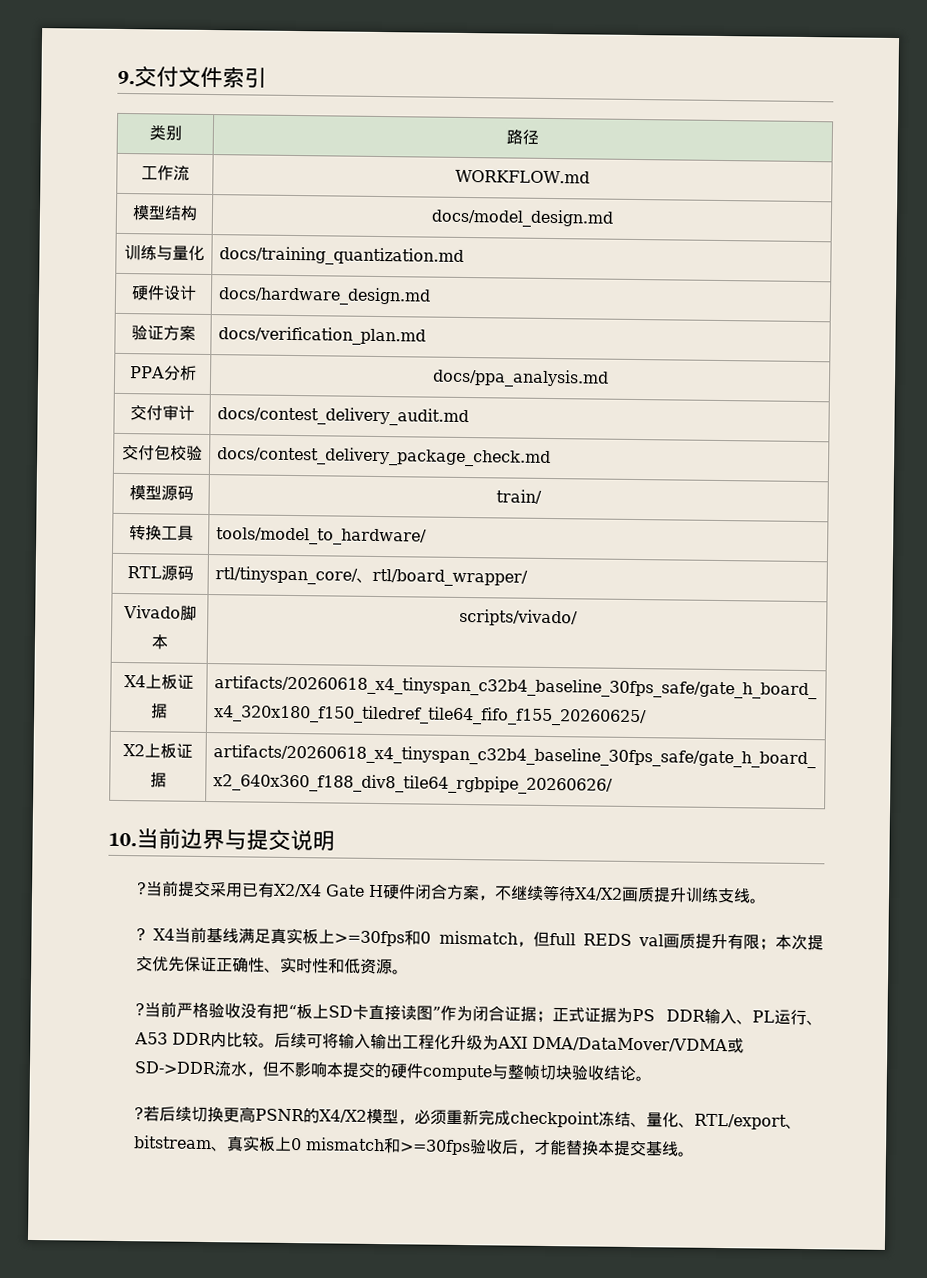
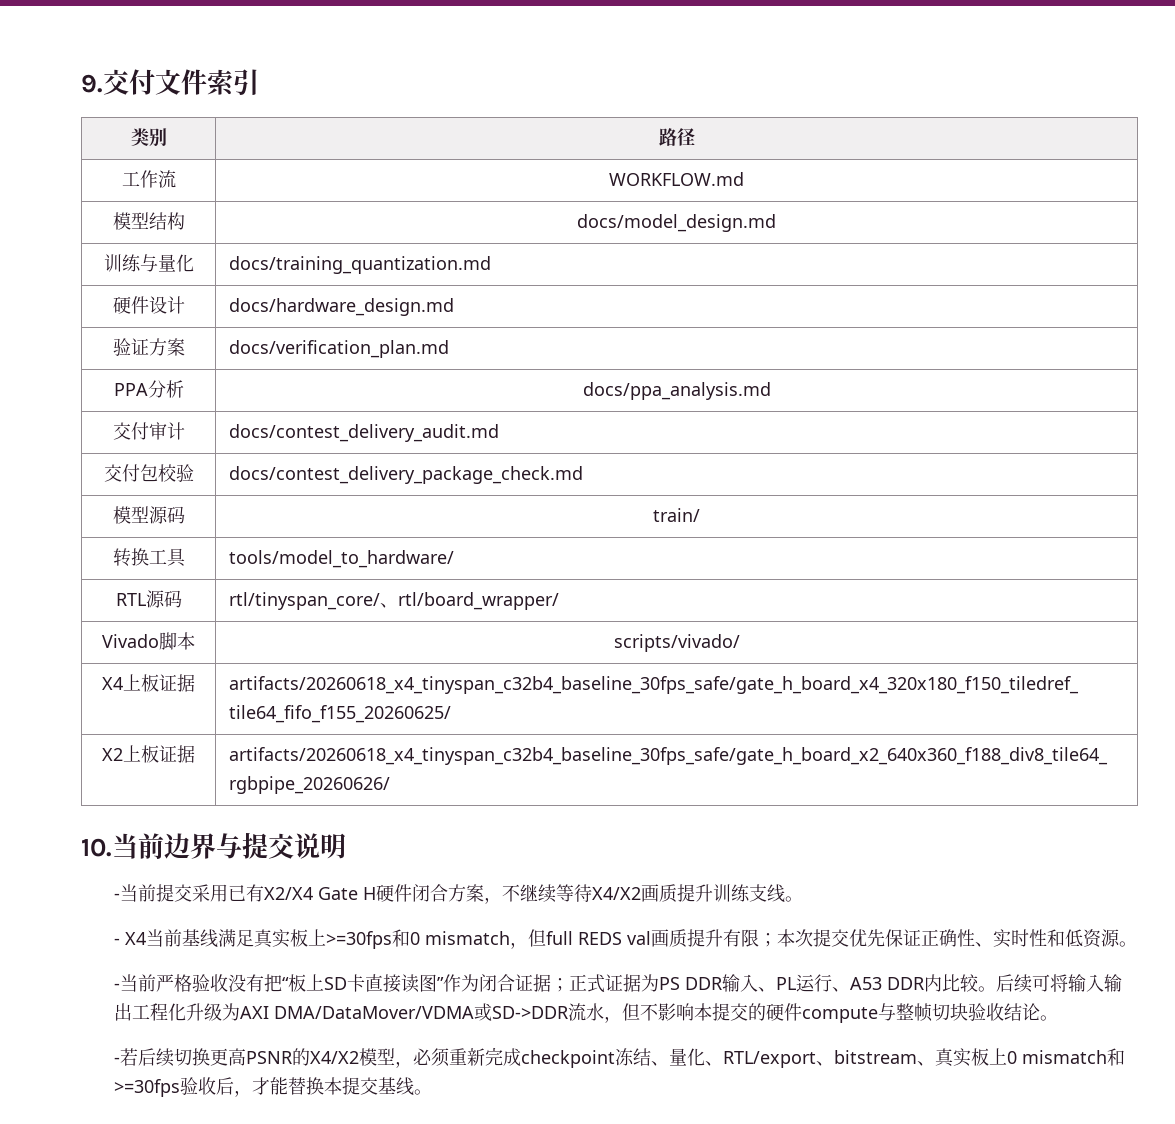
- ?当前提交采用已有X2/X4 Gate H硬件闭合方案，不继续等待X4/X2画质提升训练支线。
+ -当前提交采用已有X2/X4 Gate H硬件闭合方案，不继续等待X4/X2画质提升训练支线。
- ? X4当前基线满足真实板上>=30fps和0 mismatch，但full REDS val画质提升有限；本次提交优先保证正确性、实时性和低资源。
+ - X4当前基线满足真实板上>=30fps和0 mismatch，但full REDS val画质提升有限；本次提交优先保证正确性、实时性和低资源。
- ?当前严格验收没有把“板上SD卡直接读图”作为闭合证据；正式证据为PS DDR输入、PL运行、A53 DDR内比较。
+ -当前严格验收没有把“板上SD卡直接读图”作为闭合证据；正式证据为PS DDR输入、PL运行、A53 DDR内比较。
- ?若后续切换更高PSNR的X4/X2模型，必须重新完成checkpoint冻结、量化、RTL/export、bitstream、真实板上0 mismatch和>=30fps验收后，才能替换本提交基线。
+ -若后续切换更高PSNR的X4/X2模型，必须重新完成checkpoint冻结、量化、RTL/export、bitstream、真实板上0 mismatch和>=30fps验收后，才能替换本提交基线。

